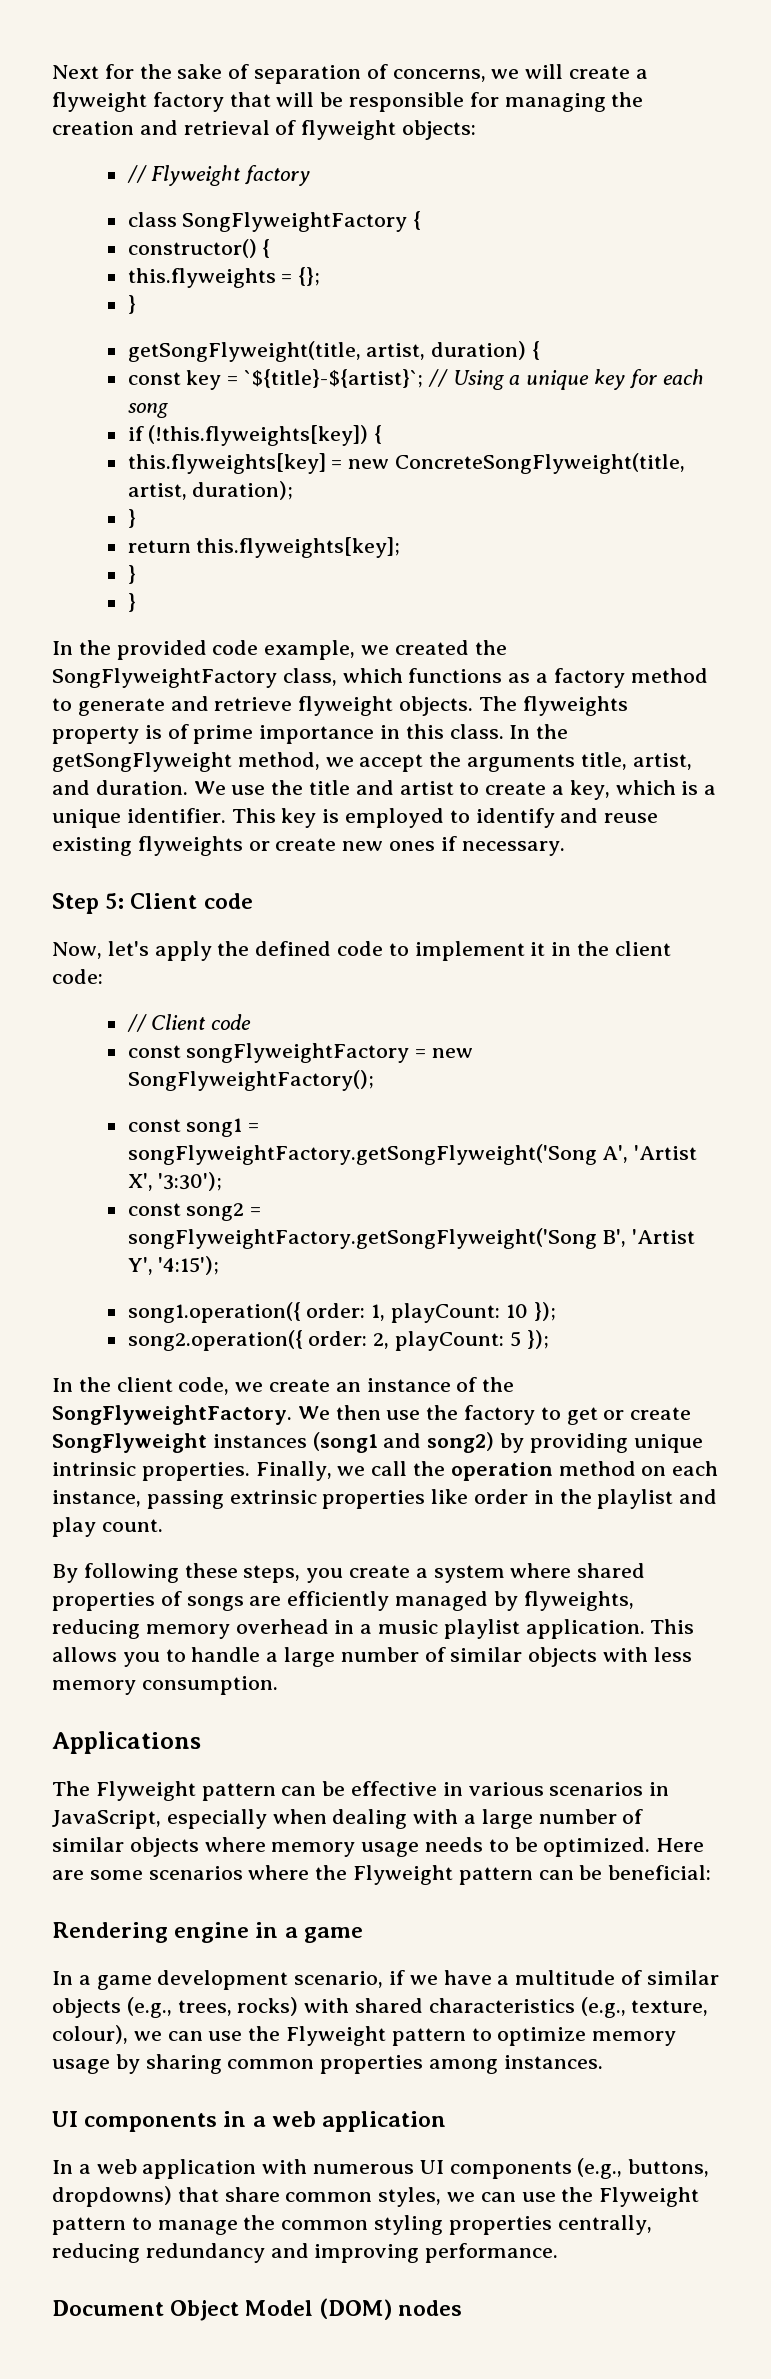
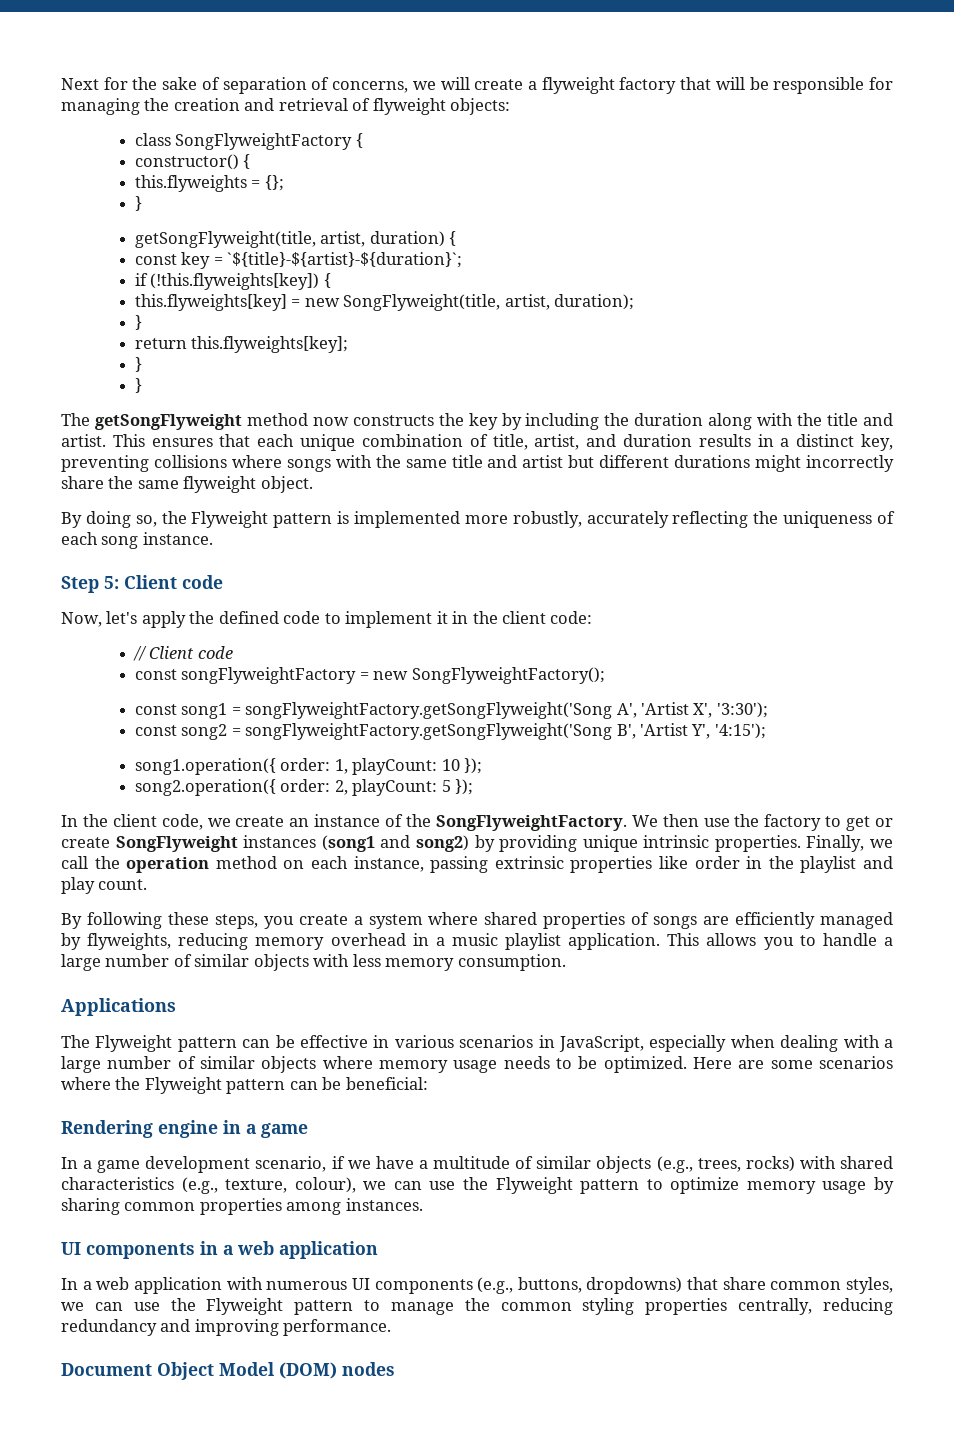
- // Flyweight factory
- const key = `${title}-${artist}`; // Using a unique key for each song
+ const key = `${title}-${artist}-${duration}`;
- this.flyweights[key] = new ConcreteSongFlyweight(title, artist, duration);
+ this.flyweights[key] = new SongFlyweight(title, artist, duration);
- In the provided code example, we created the SongFlyweightFactory class, which functions as a factory method to generate and retrieve flyweight objects. The flyweights property is of prime importance in this class. In the getSongFlyweight method, we accept the arguments title, artist, and duration. We use the title and artist to create a key, which is a unique identifier. This key is employed to identify and reuse existing flyweights or create new ones if necessary.
+ The getSongFlyweight method now constructs the key by including the duration along with the title and artist. This ensures that each unique combination of title, artist, and duration results in a distinct key, preventing collisions where songs with the same title and artist but different durations might incorrectly share the same flyweight object.
+ By doing so, the Flyweight pattern is implemented more robustly, accurately reflecting the uniqueness of each song instance.

